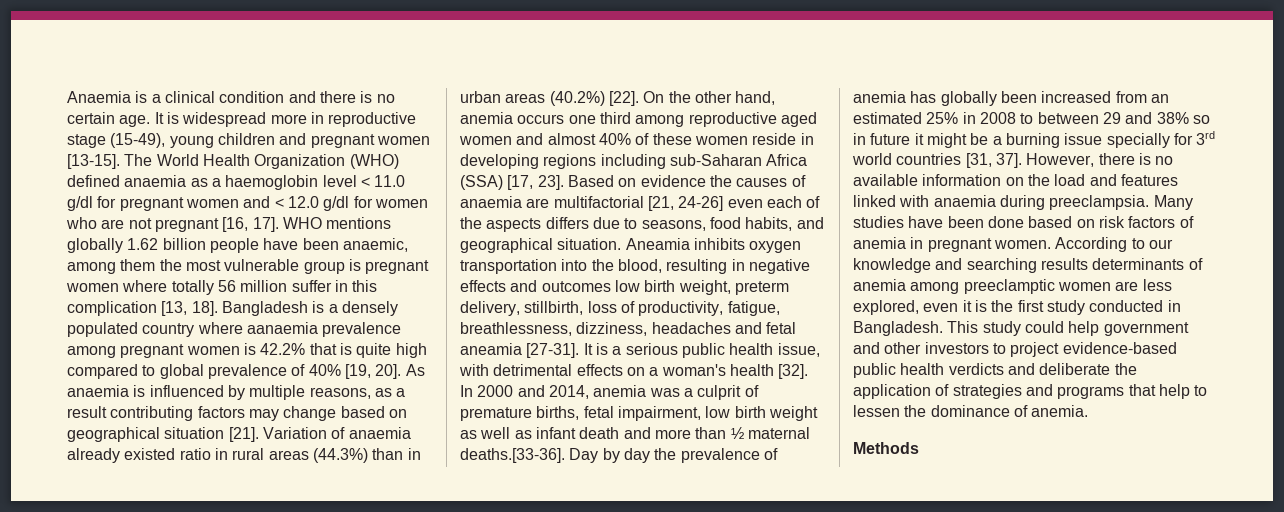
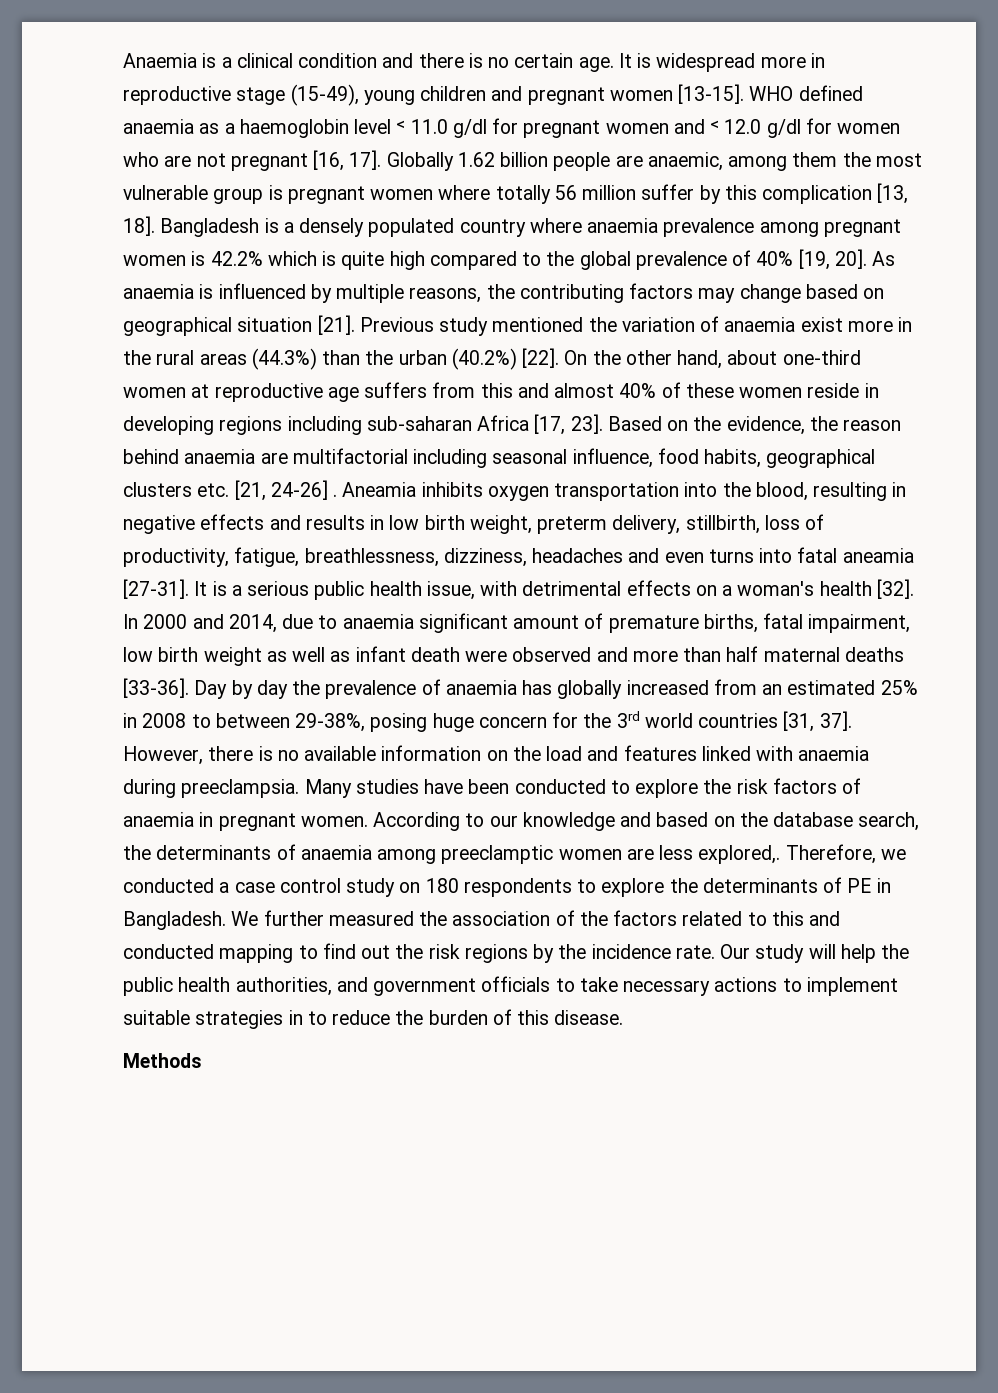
- The World Health Organization (WHO) defined anaemia as a haemoglobin level ˂ 11.0 g/dl for pregnant women and ˂ 12.0 g/dl for women who are not pregnant [16, 17].
+ WHO defined anaemia as a haemoglobin level ˂ 11.0 g/dl for pregnant women and ˂ 12.0 g/dl for women who are not pregnant [16, 17].
- WHO mentions globally 1.62 billion people have been anaemic, among them the most vulnerable group is pregnant women where totally 56 million suffer in this complication [13, 18].
+ Globally 1.62 billion people are anaemic, among them the most vulnerable group is pregnant women where totally 56 million suffer by this complication [13, 18].
- Bangladesh is a densely populated country where aanaemia prevalence among pregnant women is 42.2% that is quite high compared to global prevalence of 40% [19, 20].
+ Bangladesh is a densely populated country where anaemia prevalence among pregnant women is 42.2% which is quite high compared to the global prevalence of 40% [19, 20].
- As anaemia is influenced by multiple reasons, as a result contributing factors may change based on geographical situation [21].
+ As anaemia is influenced by multiple reasons, the contributing factors may change based on geographical situation [21].
- Variation of anaemia already existed ratio in rural areas (44.3%) than in urban areas (40.2%) [22].
+ Previous study mentioned the variation of anaemia exist more in the rural areas (44.3%) than the urban (40.2%) [22].
- On the other hand, anemia occurs one third among reproductive aged women and almost 40% of these women reside in developing regions including sub-Saharan Africa (SSA) [17, 23].
+ On the other hand, about one-third women at reproductive age suffers from this and almost 40% of these women reside in developing regions including sub-saharan Africa [17, 23].
- Based on evidence the causes of anaemia are multifactorial [21, 24-26] even each of the aspects differs due to seasons, food habits, and geographical situation.
+ Based on the evidence, the reason behind anaemia are multifactorial including seasonal influence, food habits, geographical clusters etc. [21, 24-26] .
- Aneamia inhibits oxygen transportation into the blood, resulting in negative effects and outcomes low birth weight, preterm delivery, stillbirth, loss of productivity, fatigue, breathlessness, dizziness, headaches and fetal aneamia [27-31].
+ Aneamia inhibits oxygen transportation into the blood, resulting in negative effects and results in low birth weight, preterm delivery, stillbirth, loss of productivity, fatigue, breathlessness, dizziness, headaches and even turns into fatal aneamia [27-31].
- In 2000 and 2014, anemia was a culprit of premature births, fetal impairment, low birth weight as well as infant death and more than ½ maternal deaths.[33-36]. Day by day the prevalence of anemia has globally been increased from an estimated 25% in 2008 to between 29 and 38% so in future it might be a burning issue specially for 3rd world countries [31, 37].
+ In 2000 and 2014, due to anaemia significant amount of premature births, fatal impairment, low birth weight as well as infant death were observed and more than half maternal deaths [33-36]. Day by day the prevalence of anaemia has globally increased from an estimated 25% in 2008 to between 29-38%, posing huge concern for the 3rd world countries [31, 37].
- Many studies have been done based on risk factors of anemia in pregnant women.
+ Many studies have been conducted to explore the risk factors of anaemia in pregnant women.
- According to our knowledge and searching results determinants of anemia among preeclamptic women are less explored, even it is the first study conducted in Bangladesh. This study could help government and other investors to project evidence-based public health verdicts and deliberate the application of strategies and programs that help to lessen the dominance of anemia.
+ According to our knowledge and based on the database search, the determinants of anaemia among preeclamptic women are less explored,. Therefore, we conducted a case control study on 180 respondents to explore the determinants of PE in Bangladesh. We further measured the association of the factors related to this and conducted mapping to find out the risk regions by the incidence rate. Our study will help the public health authorities, and government officials to take necessary actions to implement suitable strategies in to reduce the burden of this disease.

